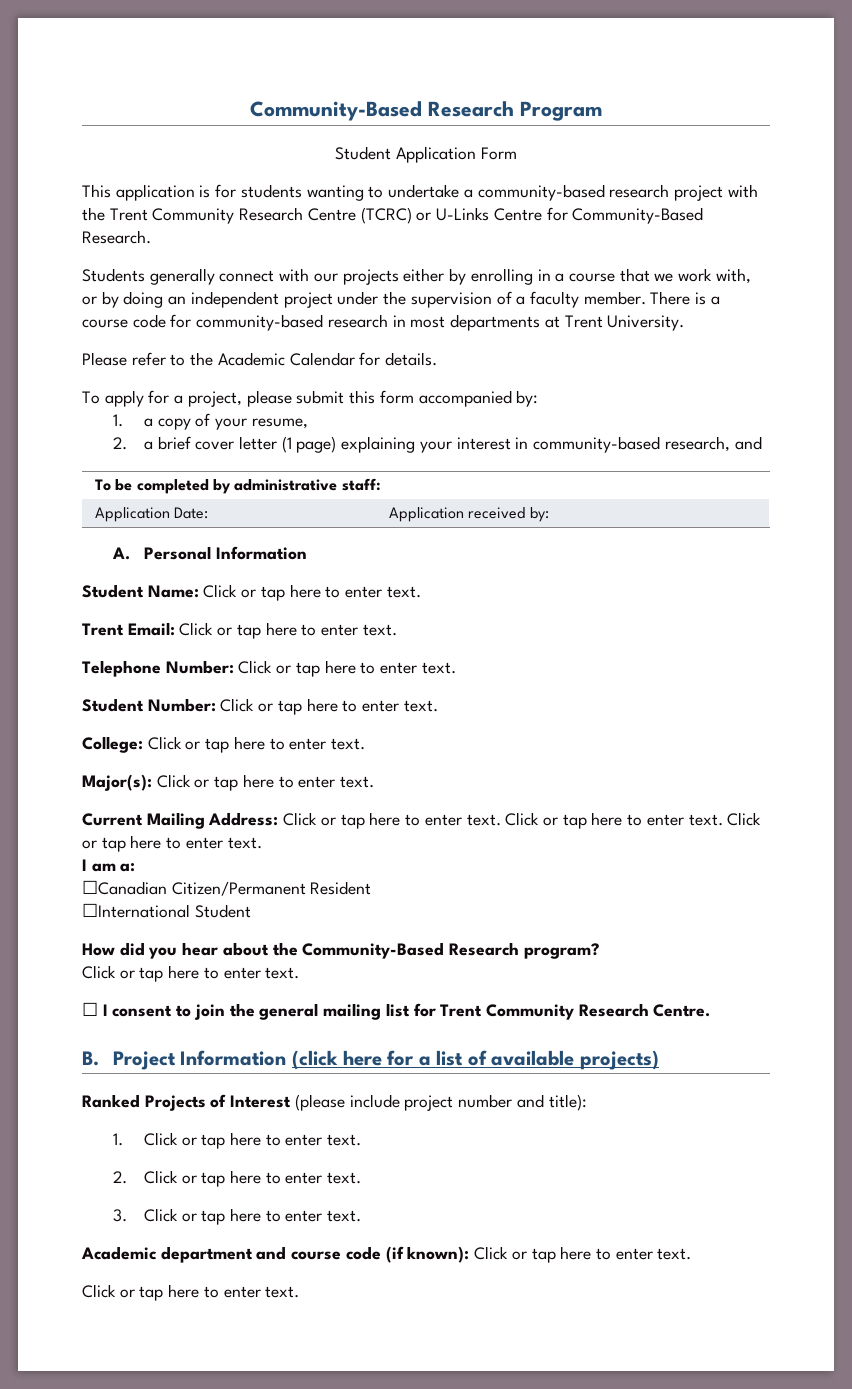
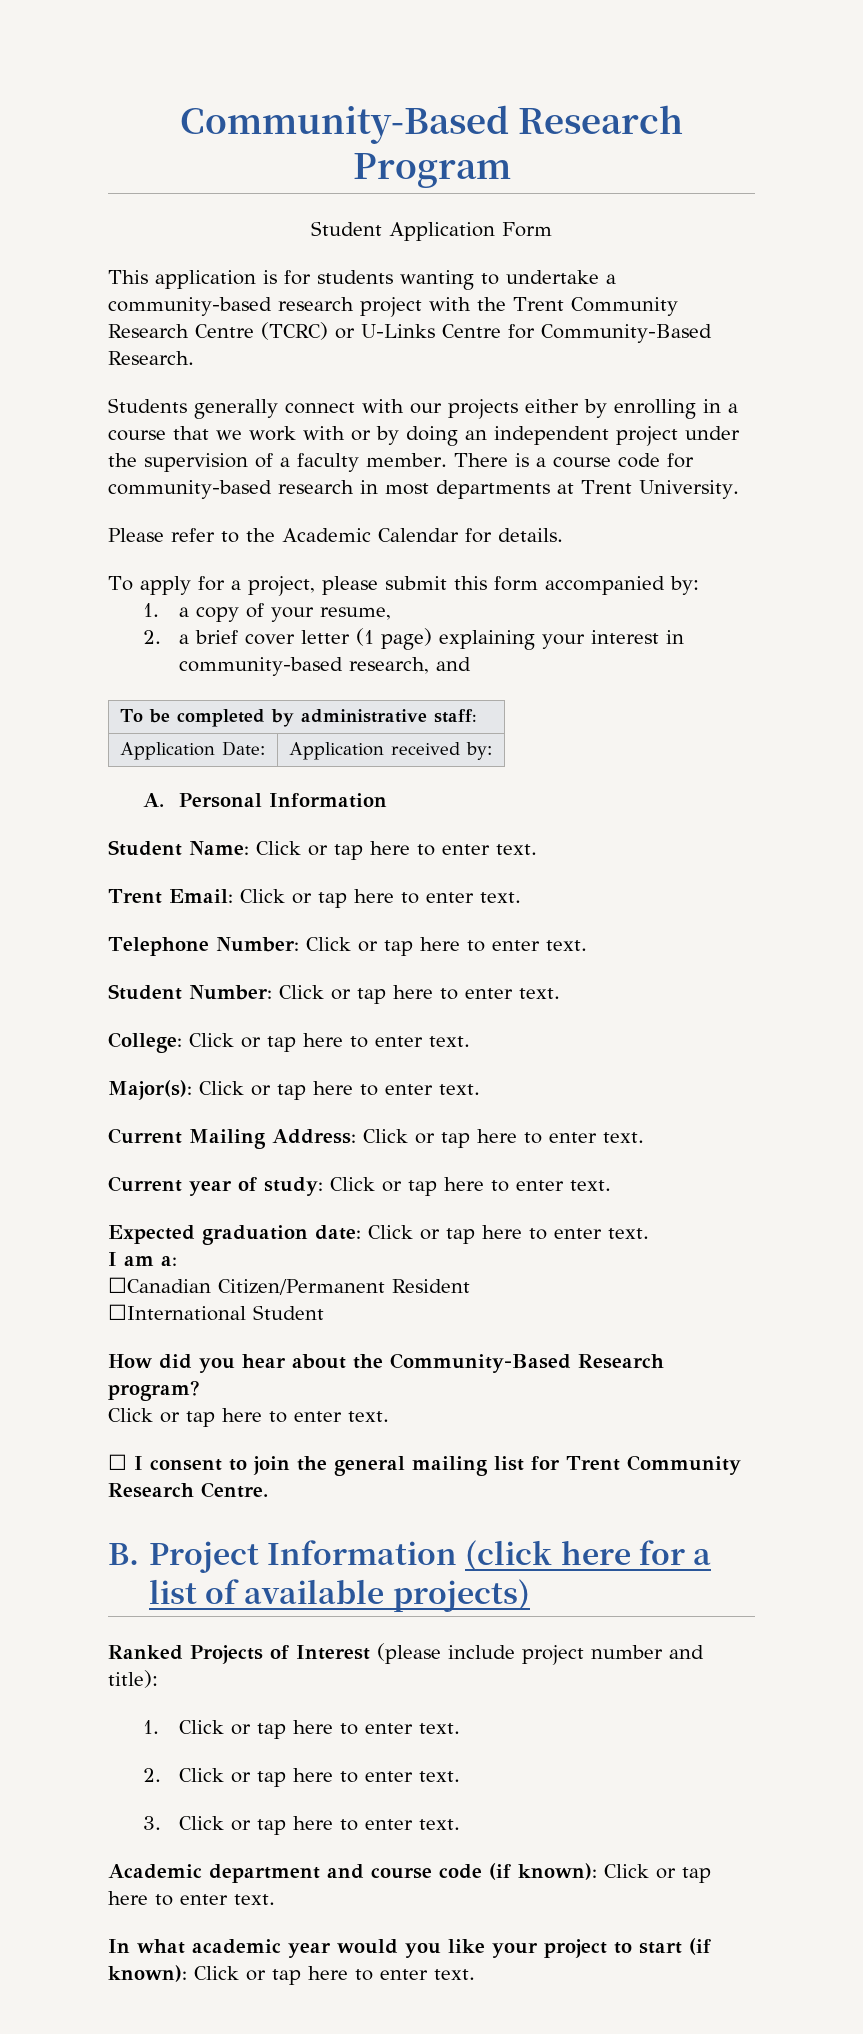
- Students generally connect with our projects either by enrolling in a course that we work with, or by doing an independent project under the supervision of a faculty member.
+ Students generally connect with our projects either by enrolling in a course that we work with or by doing an independent project under the supervision of a faculty member.
- Current Mailing Address: Click or tap here to enter text. Click or tap here to enter text. Click or tap here to enter text.
+ Current Mailing Address: Click or tap here to enter text.
+ Current year of study: Click or tap here to enter text.
+ Expected graduation date: Click or tap here to enter text.
  Academic department and course code (if known): Click or tap here to enter text.
- Click or tap here to enter text.
+ In what academic year would you like your project to start (if known): Click or tap here to enter text.

